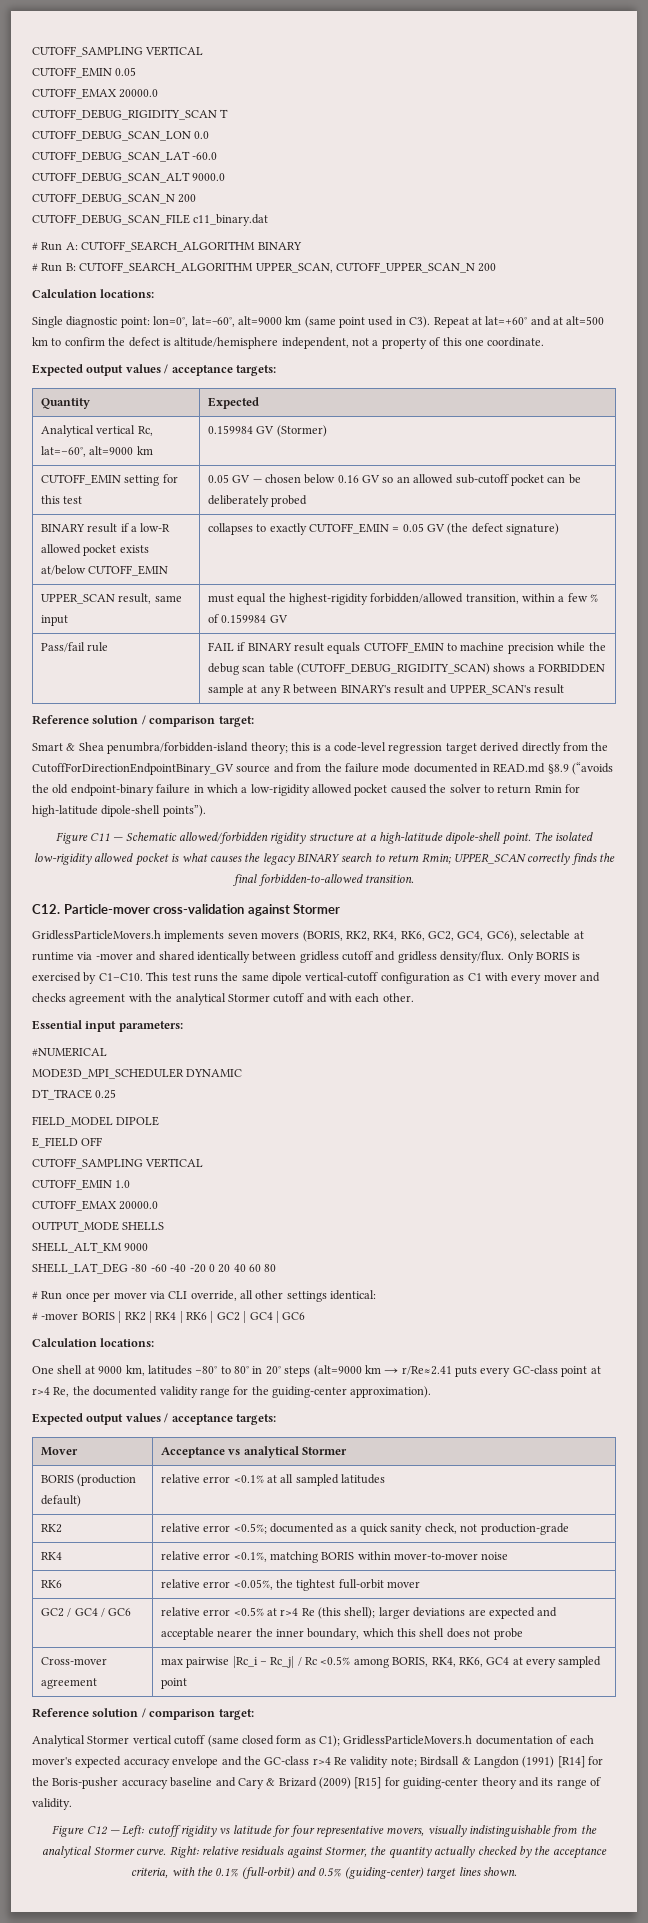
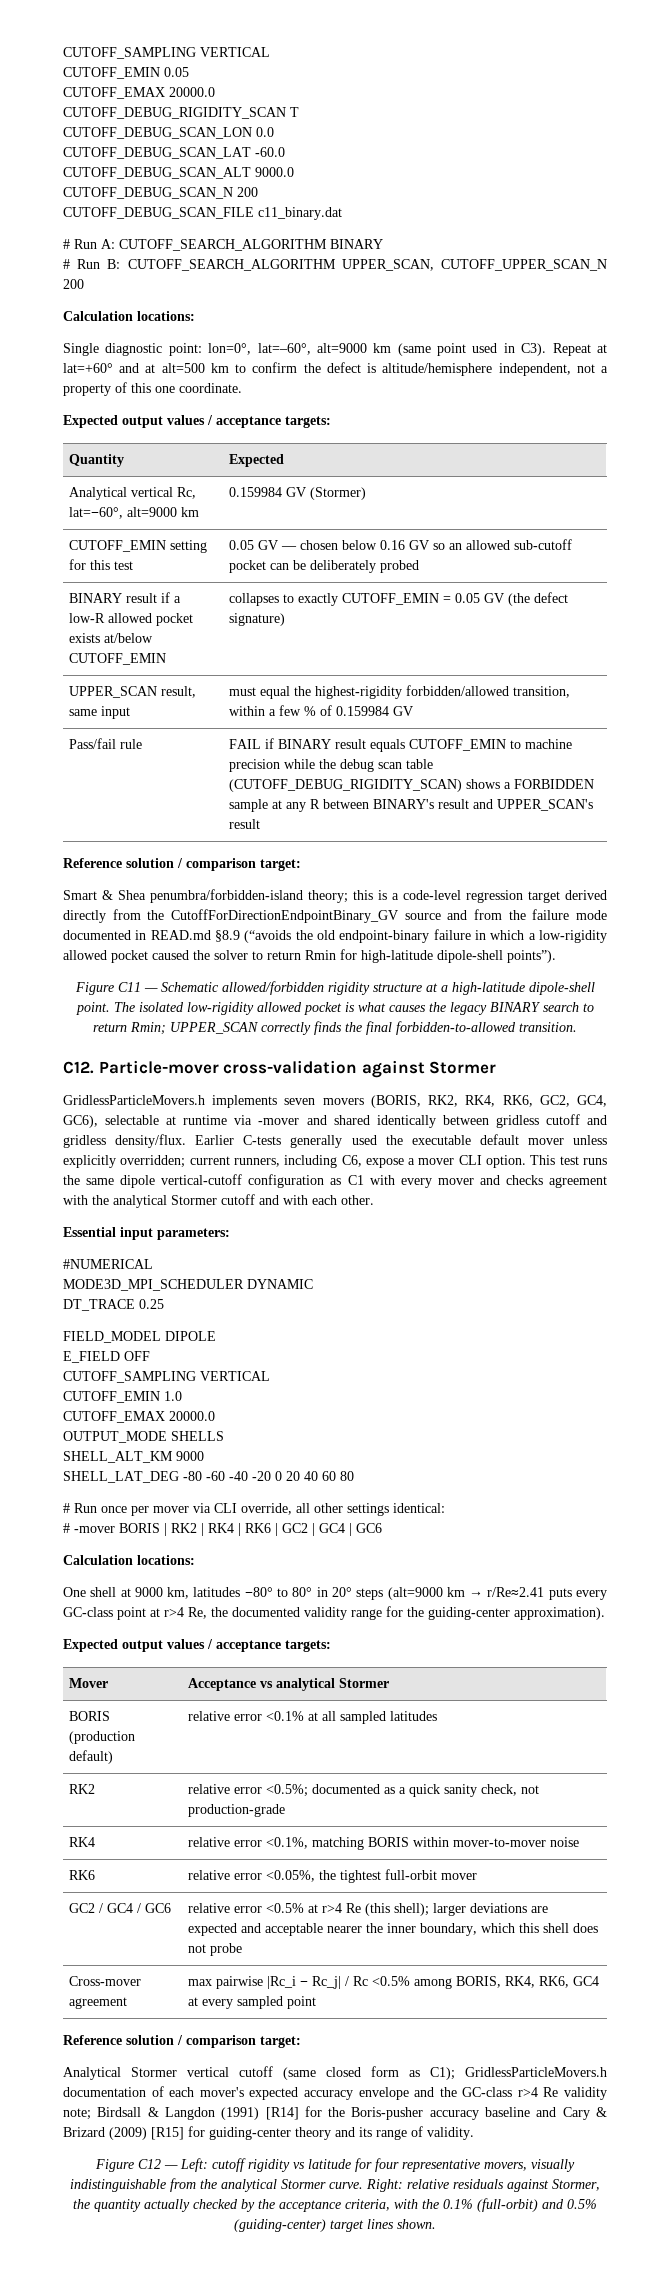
- Only BORIS is exercised by C1–C10.
+ Earlier C-tests generally used the executable default mover unless explicitly overridden; current runners, including C6, expose a mover CLI option.

